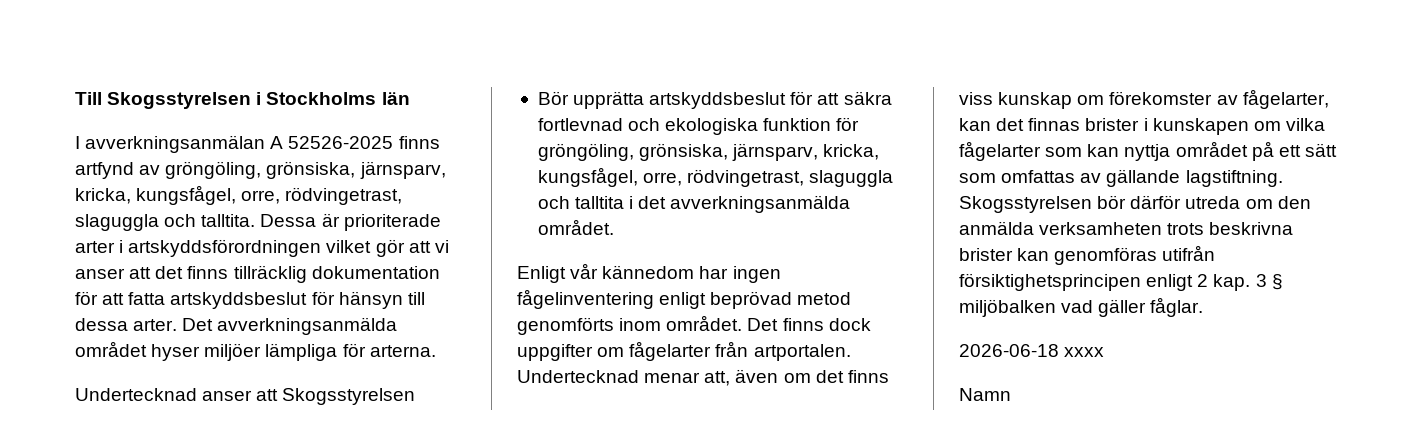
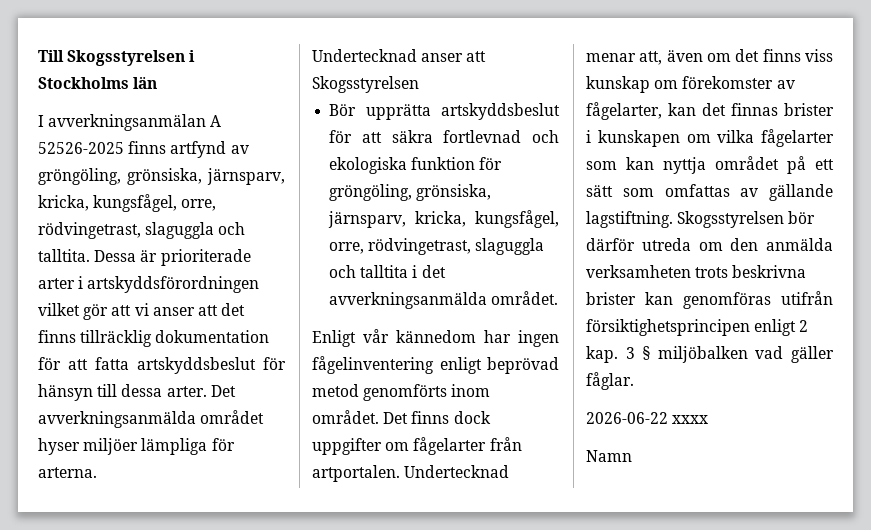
- 2026-06-18 xxxx
+ 2026-06-22 xxxx

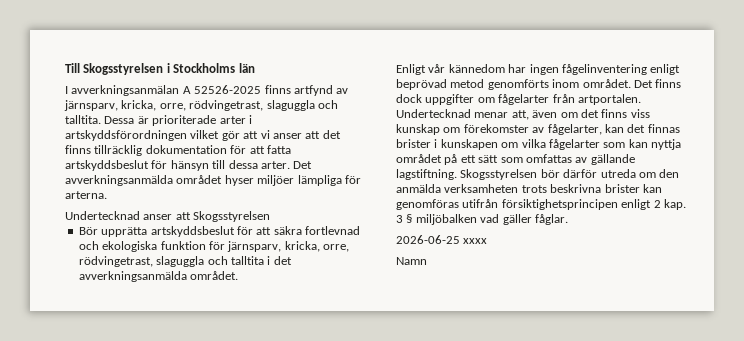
- I avverkningsanmälan A 52526-2025 finns artfynd av gröngöling, grönsiska, järnsparv, kricka, kungsfågel, orre, rödvingetrast, slaguggla och talltita.
+ I avverkningsanmälan A 52526-2025 finns artfynd av järnsparv, kricka, orre, rödvingetrast, slaguggla och talltita.
- Bör upprätta artskyddsbeslut för att säkra fortlevnad och ekologiska funktion för gröngöling, grönsiska, järnsparv, kricka, kungsfågel, orre, rödvingetrast, slaguggla och talltita i det avverkningsanmälda området.
+ Bör upprätta artskyddsbeslut för att säkra fortlevnad och ekologiska funktion för järnsparv, kricka, orre, rödvingetrast, slaguggla och talltita i det avverkningsanmälda området.
- 2026-06-22 xxxx
+ 2026-06-25 xxxx

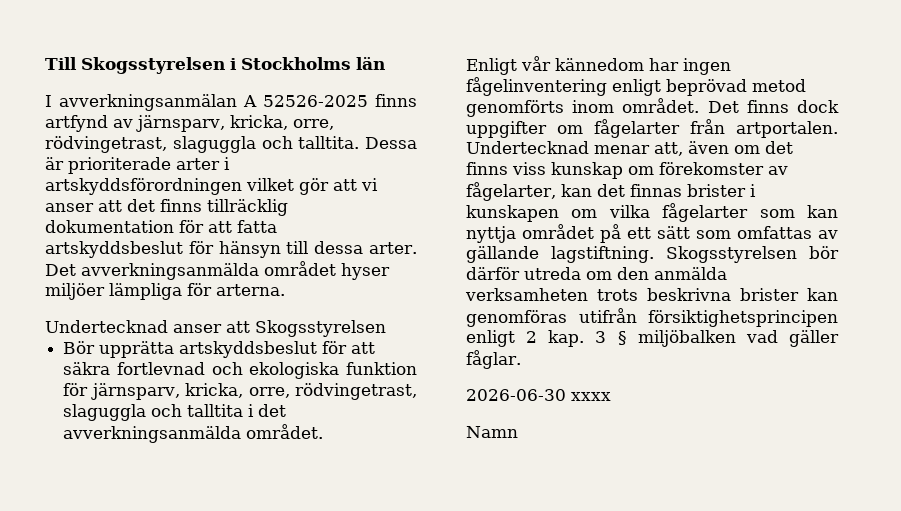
- 2026-06-25 xxxx
+ 2026-06-30 xxxx

